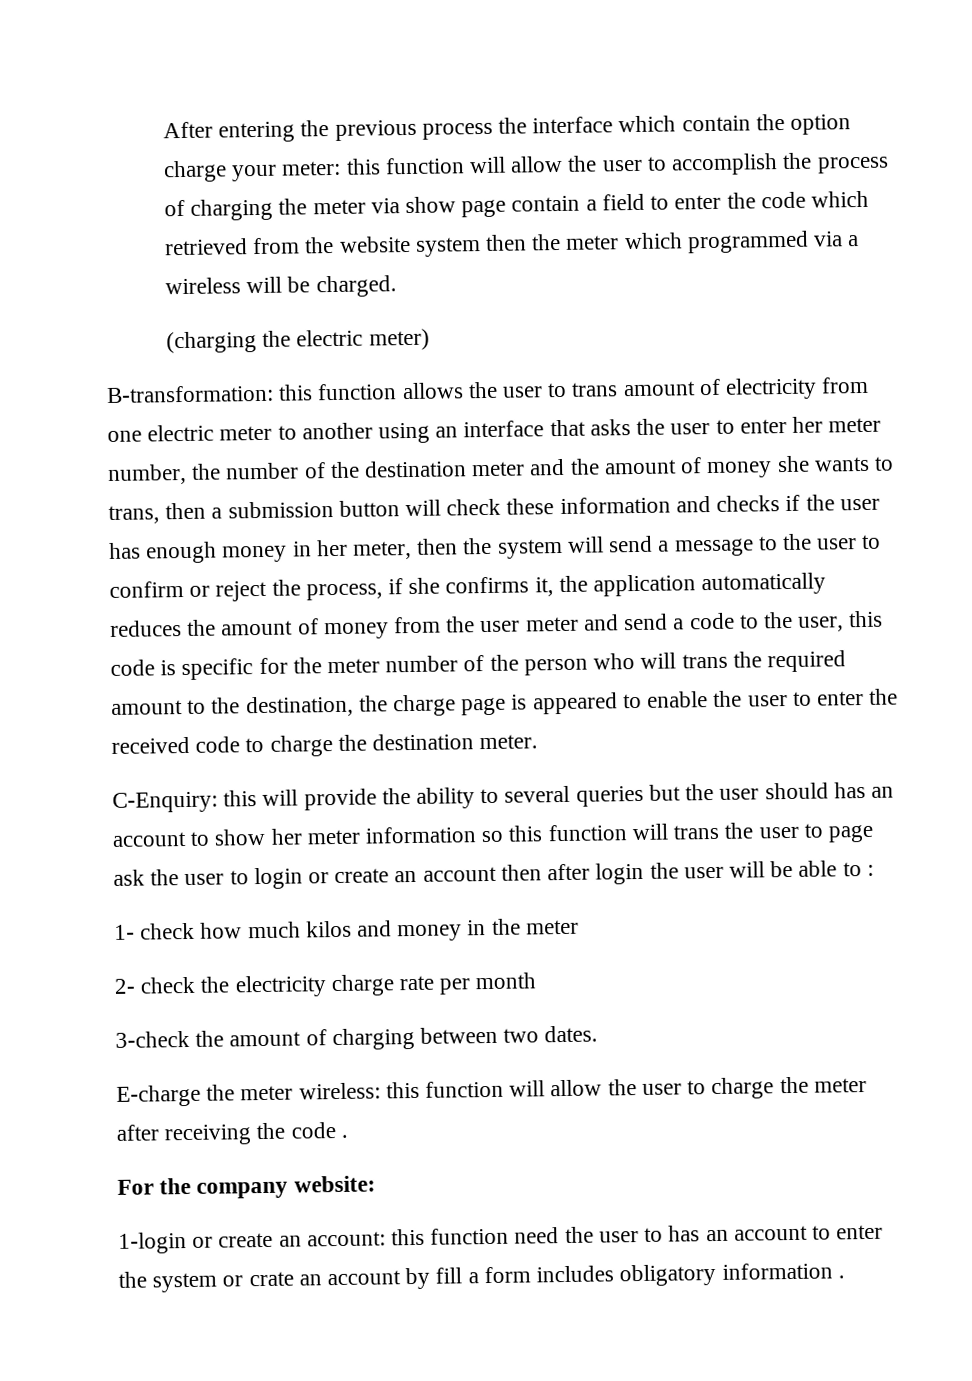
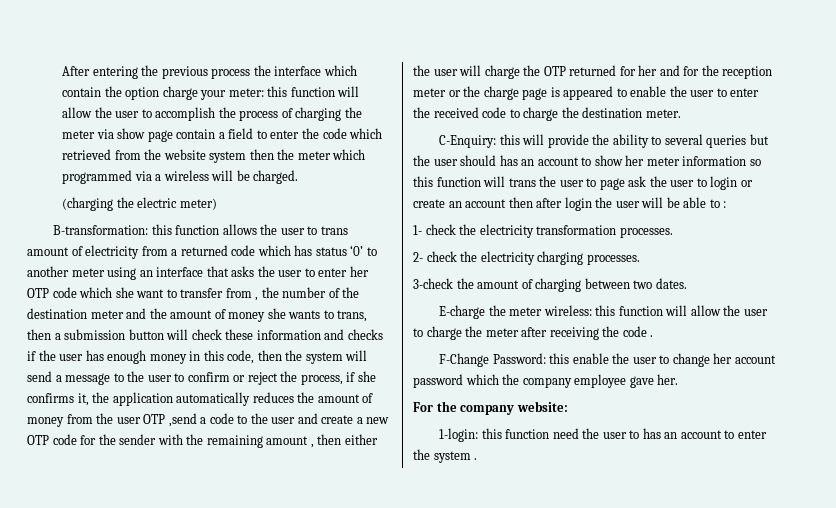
- this function allows the user to trans amount of electricity from one electric meter to another using an interface that asks the user to enter her meter number, the number of the destination meter and the amount of money she wants to trans, then a submission button will check these information and checks if the user has enough money in her meter, then the system will send a message to the user to confirm or reject the process, if she confirms it, the application automatically reduces the amount of money from the user meter and send a code to the user, this code is specific for the meter number of the person who will trans the required amount to the destination, the charge page is appeared to enable the user to enter the received code to charge the destination meter.
+ this function allows the user to trans amount of electricity from a returned code which has status ‘0’ to another meter using an interface that asks the user to enter her OTP code which she want to transfer from , the number of the destination meter and the amount of money she wants to trans, then a submission button will check these information and checks if the user has enough money in this code, then the system will send a message to the user to confirm or reject the process, if she confirms it, the application automatically reduces the amount of money from the user OTP ,send a code to the user and create a new OTP code for the sender with the remaining amount , then either the user will charge the OTP returned for her and for the reception meter or the charge page is appeared to enable the user to enter the received code to charge the destination meter.
- 1- check how much kilos and money in the meter
+ 1- check the electricity transformation processes.
- 2- check the electricity charge rate per month
+ 2- check the electricity charging processes.
+ F-Change Password: this enable the user to change her account password which the company employee gave her.
- 1-login or create an account: this function need the user to has an account to enter the system or crate an account by fill a form includes obligatory information .
+ 1-login: this function need the user to has an account to enter the system .

